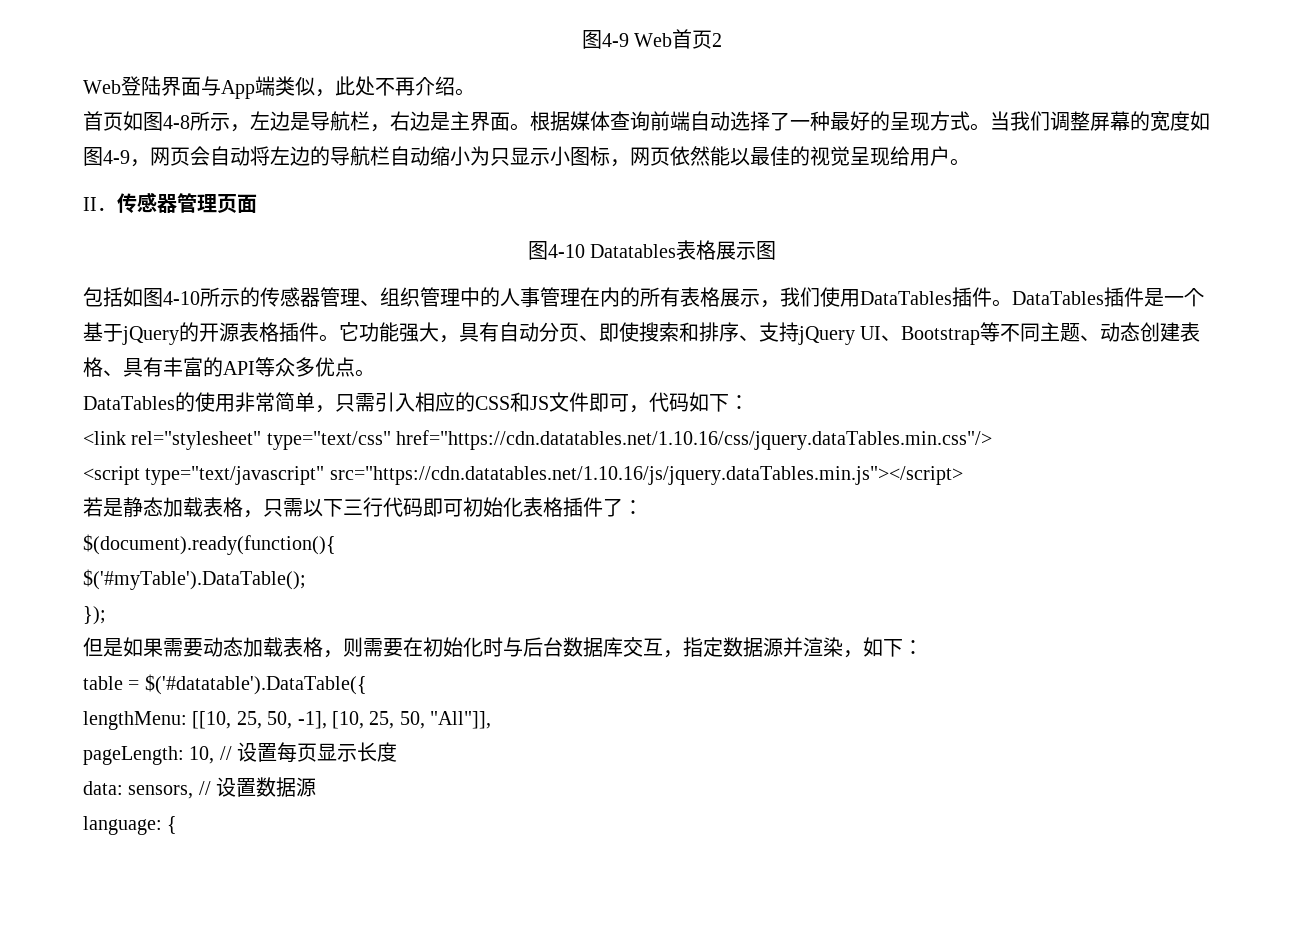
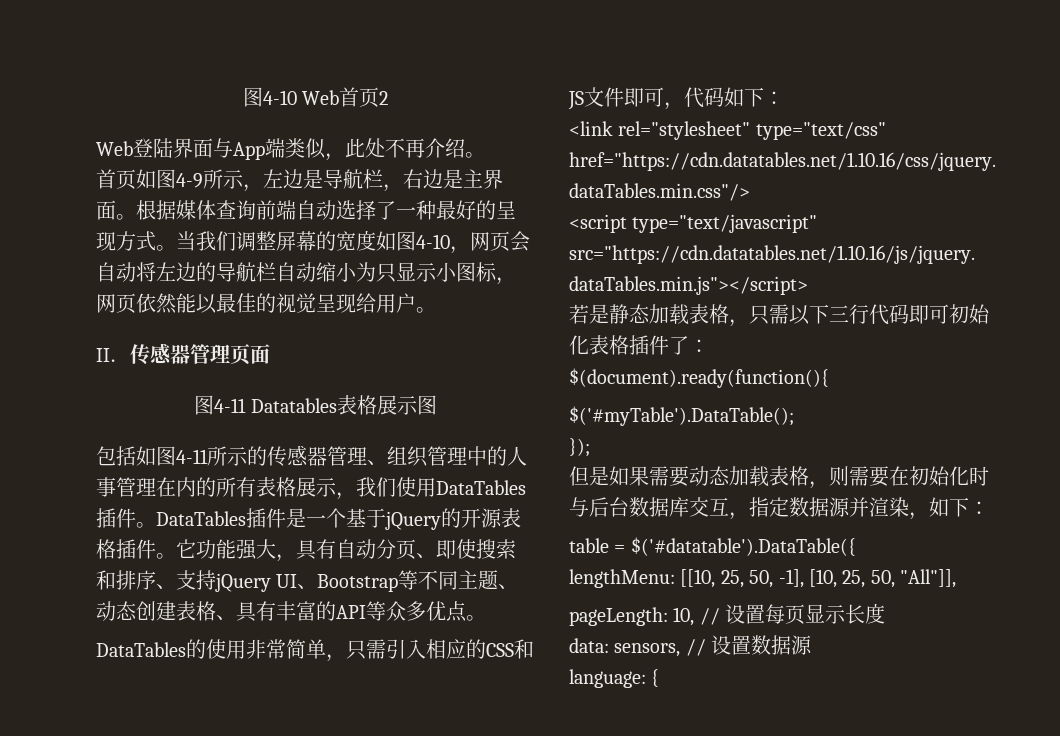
- 图4-9 Web首页2
+ 图4-10 Web首页2
- 首页如图4-8所示，左边是导航栏，右边是主界面。
+ 首页如图4-9所示，左边是导航栏，右边是主界面。
- 当我们调整屏幕的宽度如图4-9，网页会自动将左边的导航栏自动缩小为只显示小图标，网页依然能以最佳的视觉呈现给用户。
+ 当我们调整屏幕的宽度如图4-10，网页会自动将左边的导航栏自动缩小为只显示小图标，网页依然能以最佳的视觉呈现给用户。
- 图4-10 Datatables表格展示图
+ 图4-11 Datatables表格展示图
- 包括如图4-10所示的传感器管理、组织管理中的人事管理在内的所有表格展示，我们使用DataTables插件。
+ 包括如图4-11所示的传感器管理、组织管理中的人事管理在内的所有表格展示，我们使用DataTables插件。

